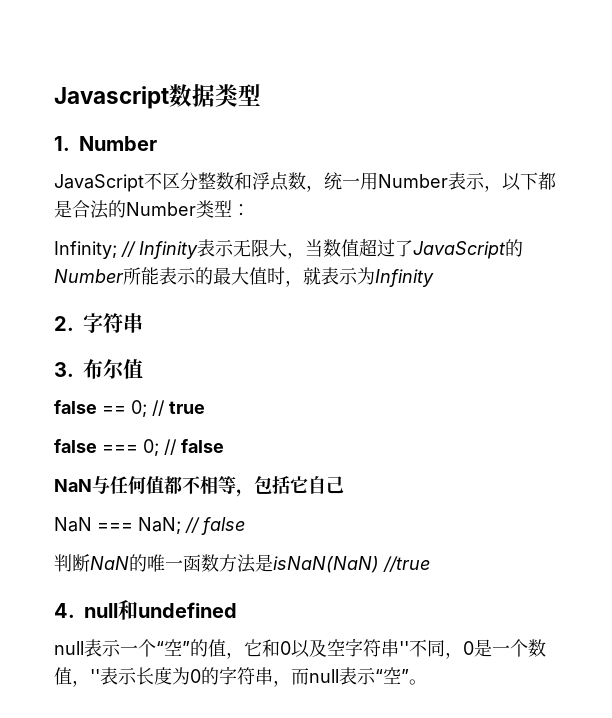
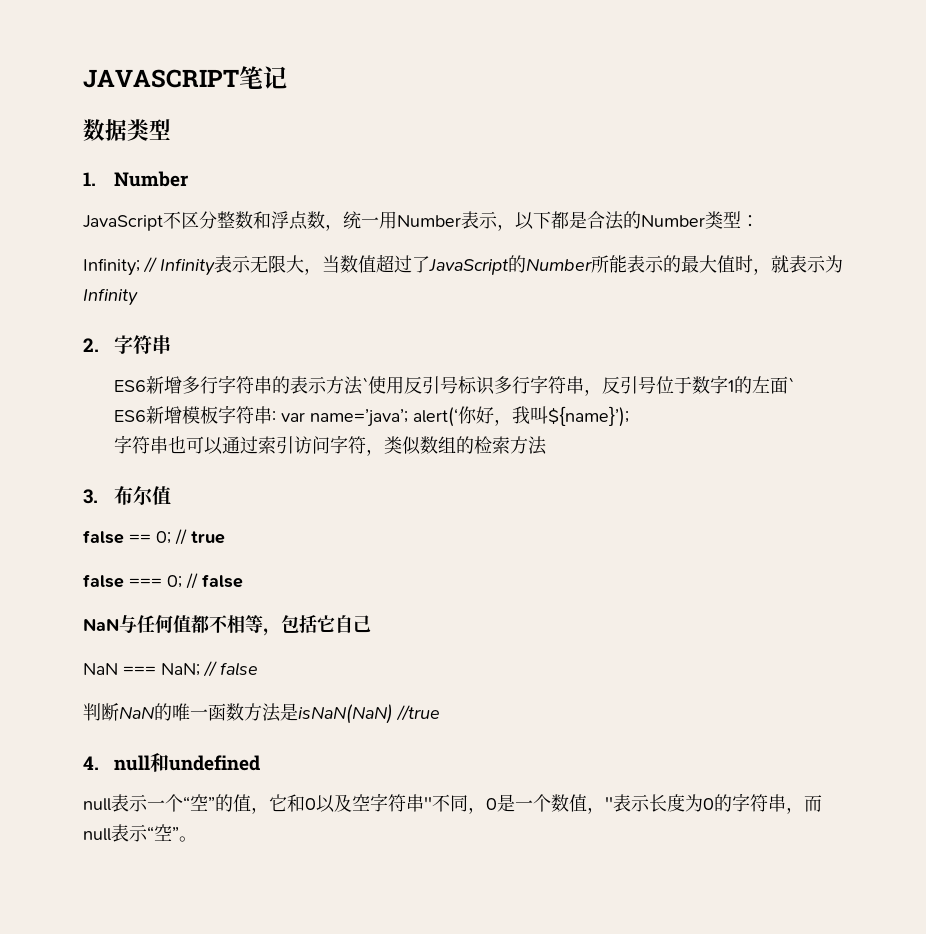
- Javascript数据类型
+ JAVASCRIPT笔记
+ 数据类型
+ ES6新增多行字符串的表示方法`使用反引号标识多行字符串，反引号位于数字1的左面`
+ ES6新增模板字符串: var name=’java’; alert(‘你好，我叫${name}’);
+ 字符串也可以通过索引访问字符，类似数组的检索方法

